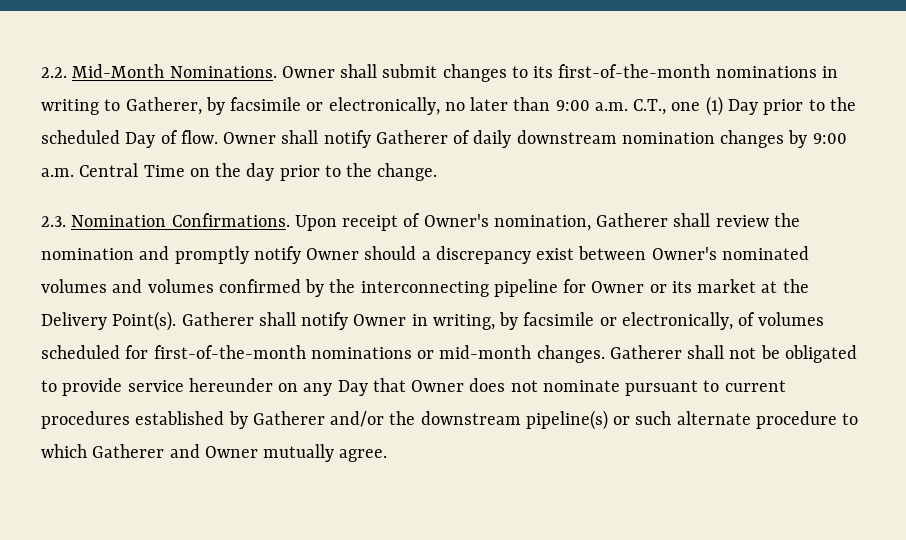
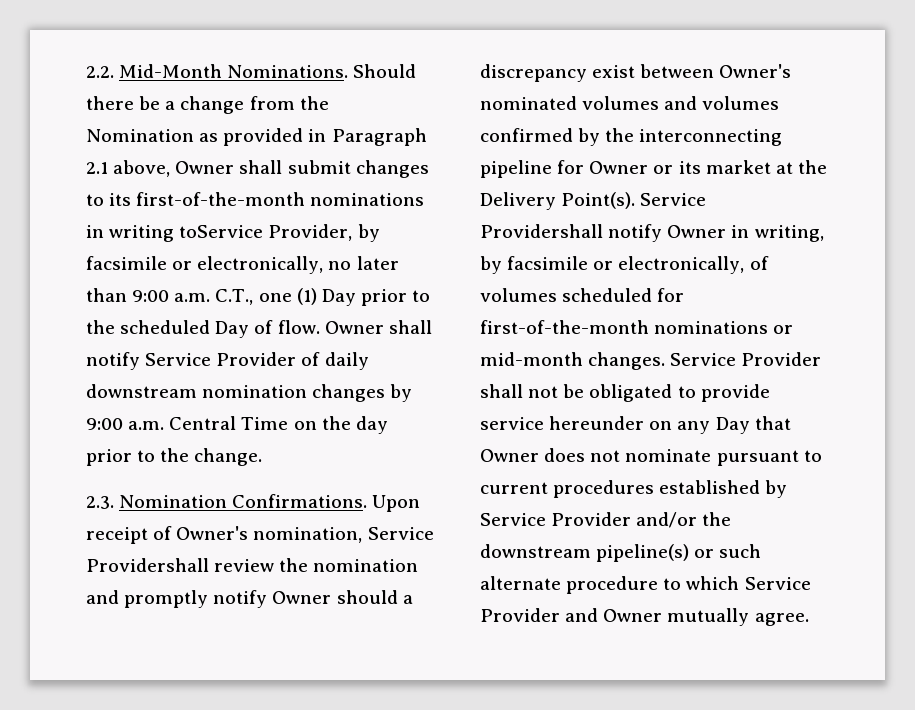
- Owner shall submit changes to its first-of-the-month nominations in writing to Gatherer, by facsimile or electronically, no later than 9:00 a.m. C.T., one (1) Day prior to the scheduled Day of flow.
+ Should there be a change from the Nomination as provided in Paragraph 2.1 above, Owner shall submit changes to its first-of-the-month nominations in writing toService Provider, by facsimile or electronically, no later than 9:00 a.m. C.T., one (1) Day prior to the scheduled Day of flow.
- Owner shall notify Gatherer of daily downstream nomination changes by 9:00 a.m. Central Time on the day prior to the change.
+ Owner shall notify Service Provider of daily downstream nomination changes by 9:00 a.m. Central Time on the day prior to the change.
- Upon receipt of Owner's nomination, Gatherer shall review the nomination and promptly notify Owner should a discrepancy exist between Owner's nominated volumes and volumes confirmed by the interconnecting pipeline for Owner or its market at the Delivery Point(s).
+ Upon receipt of Owner's nomination, Service Providershall review the nomination and promptly notify Owner should a discrepancy exist between Owner's nominated volumes and volumes confirmed by the interconnecting pipeline for Owner or its market at the Delivery Point(s).
- Gatherer shall notify Owner in writing, by facsimile or electronically, of volumes scheduled for first-of-the-month nominations or mid-month changes.
+ Service Providershall notify Owner in writing, by facsimile or electronically, of volumes scheduled for first-of-the-month nominations or mid-month changes.
- Gatherer shall not be obligated to provide service hereunder on any Day that Owner does not nominate pursuant to current procedures established by Gatherer and/or the downstream pipeline(s) or such alternate procedure to which Gatherer and Owner mutually agree.
+ Service Provider shall not be obligated to provide service hereunder on any Day that Owner does not nominate pursuant to current procedures established by Service Provider and/or the downstream pipeline(s) or such alternate procedure to which Service Provider and Owner mutually agree.

